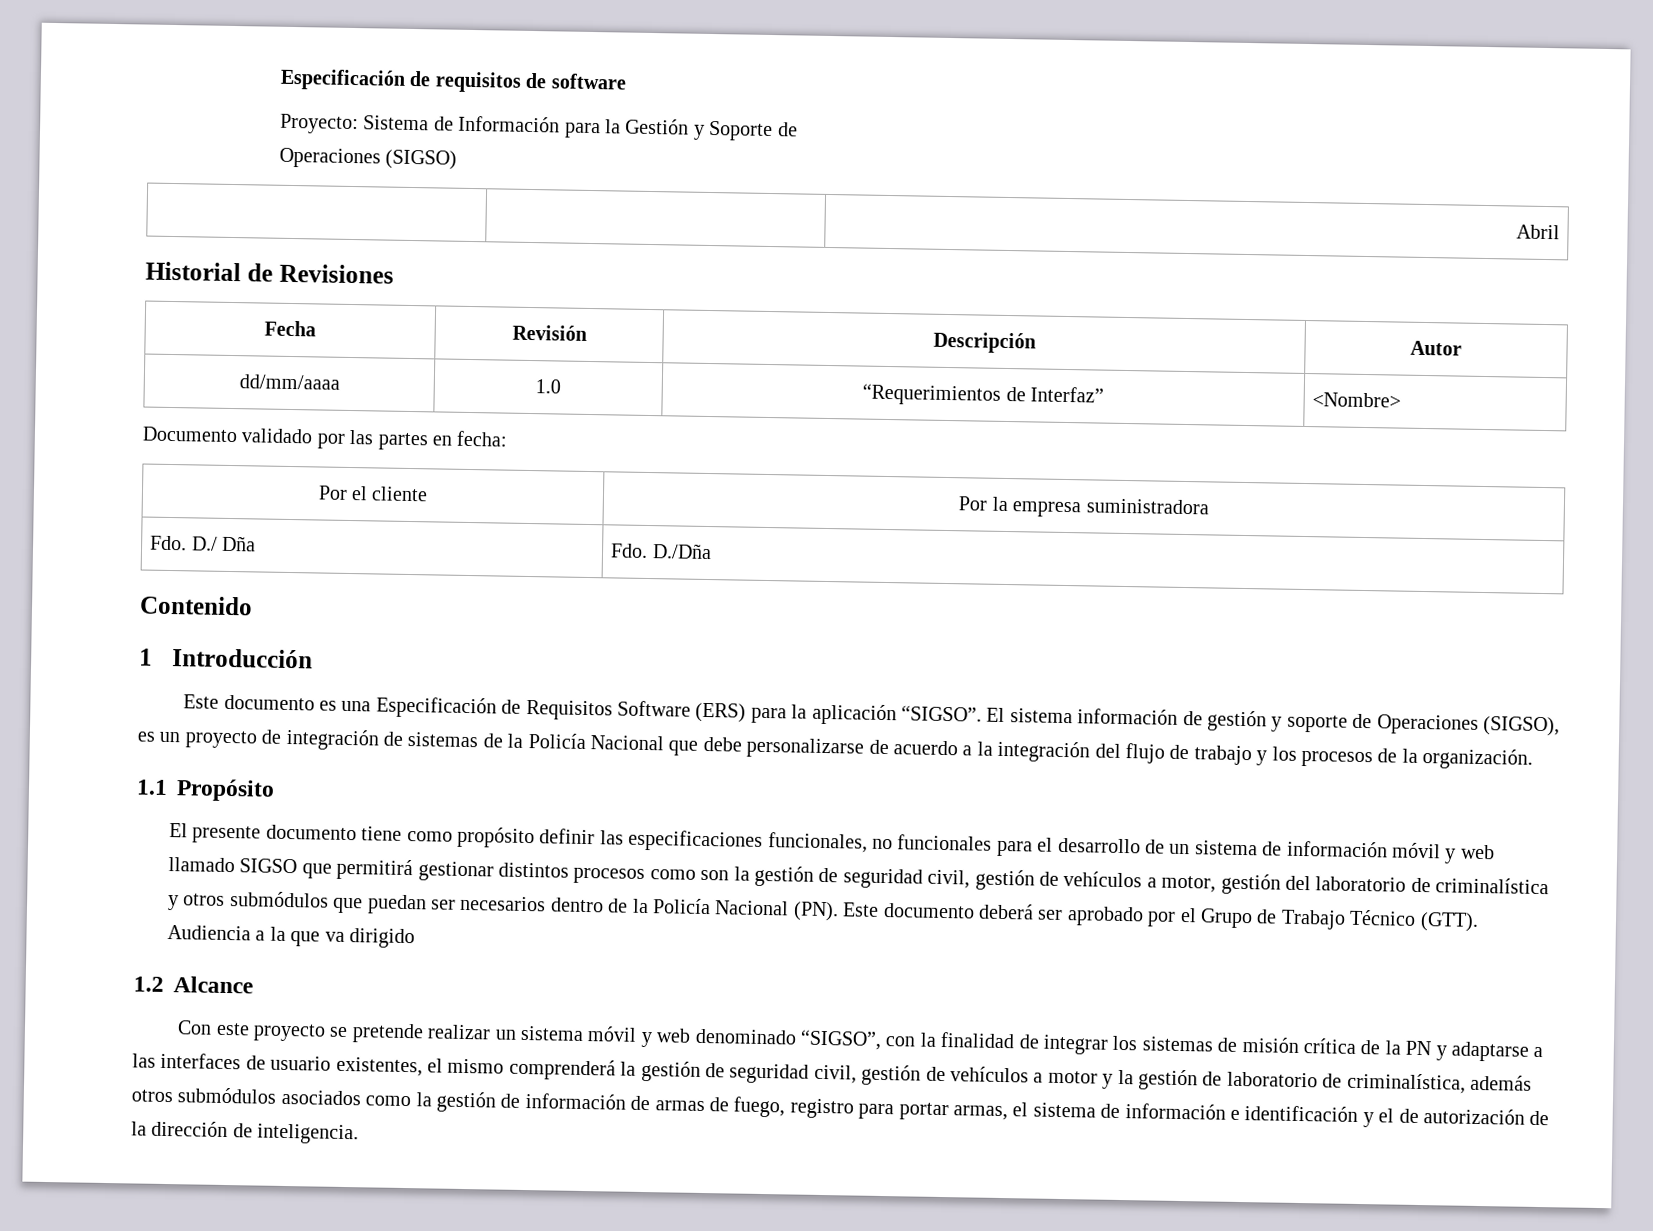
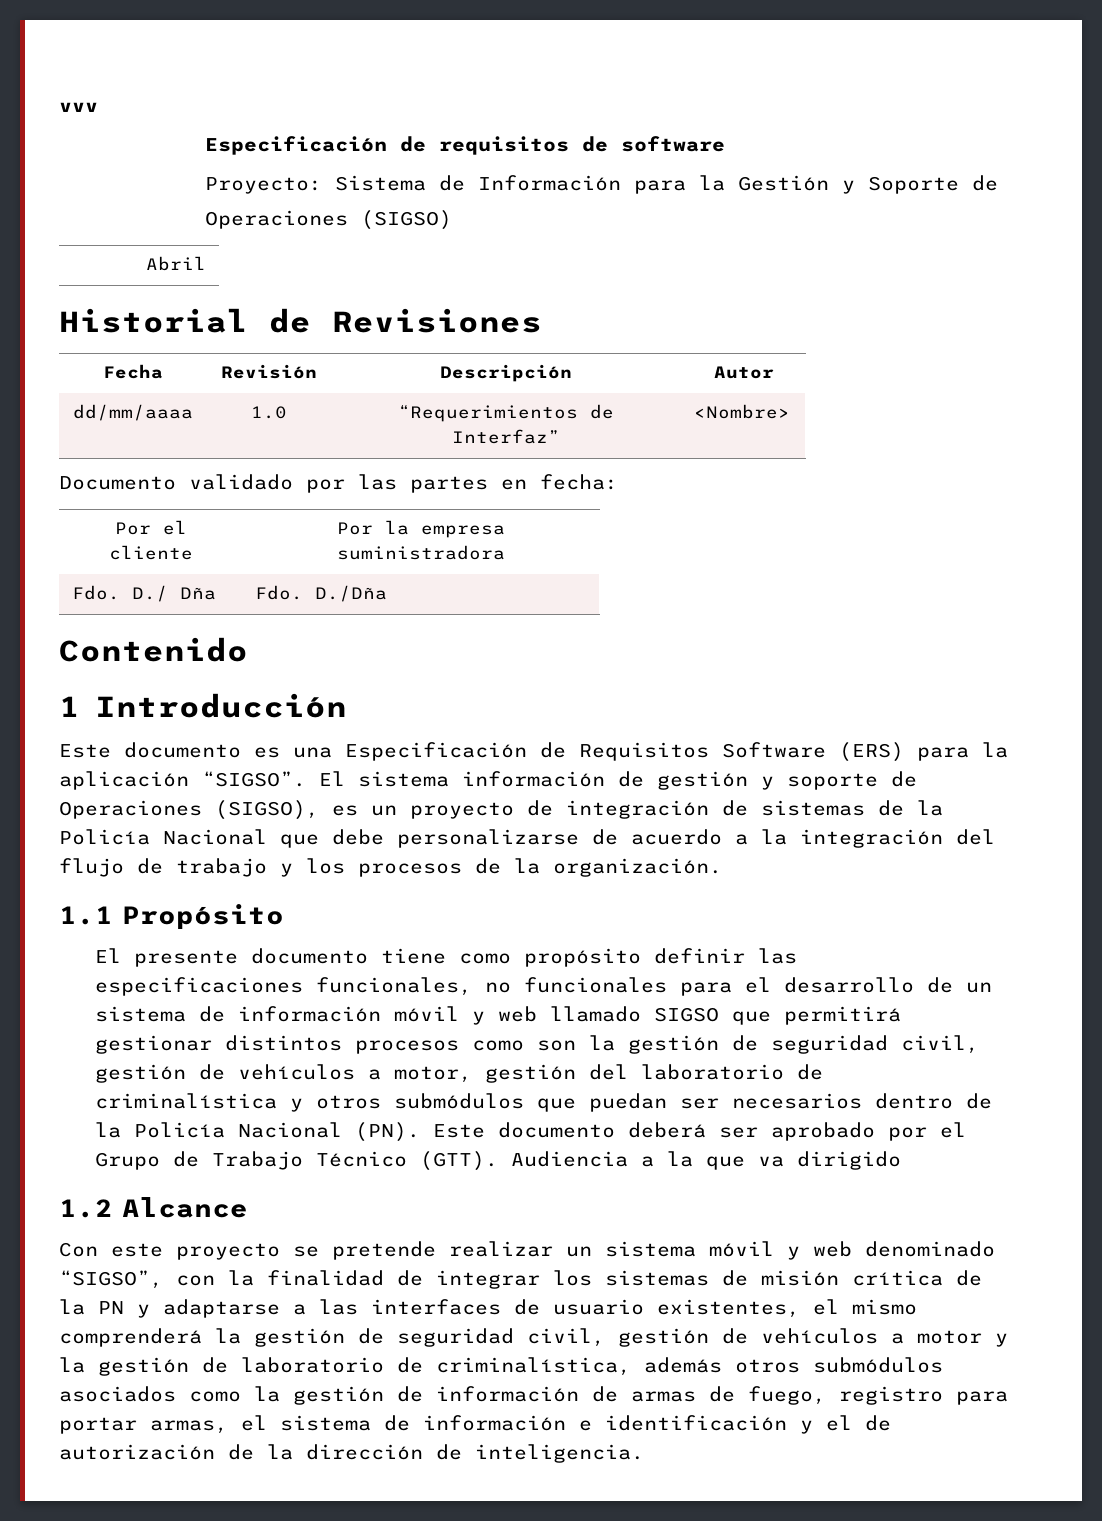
+ vvv

